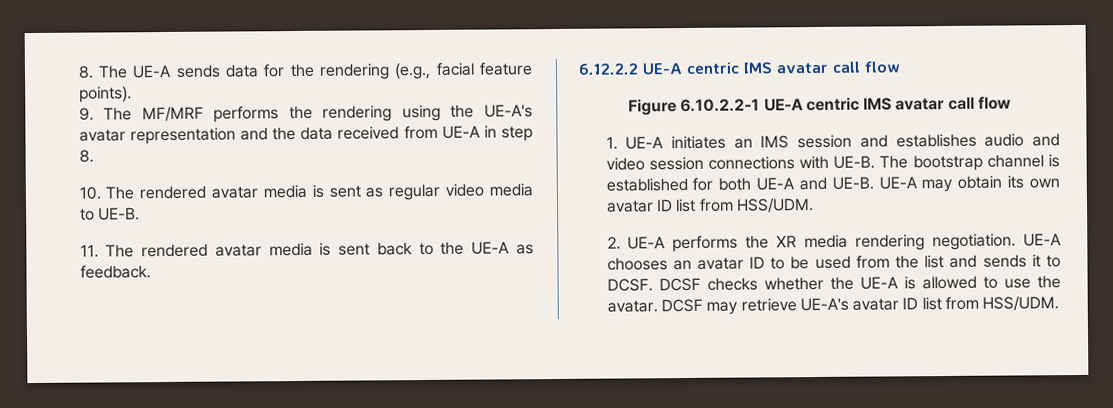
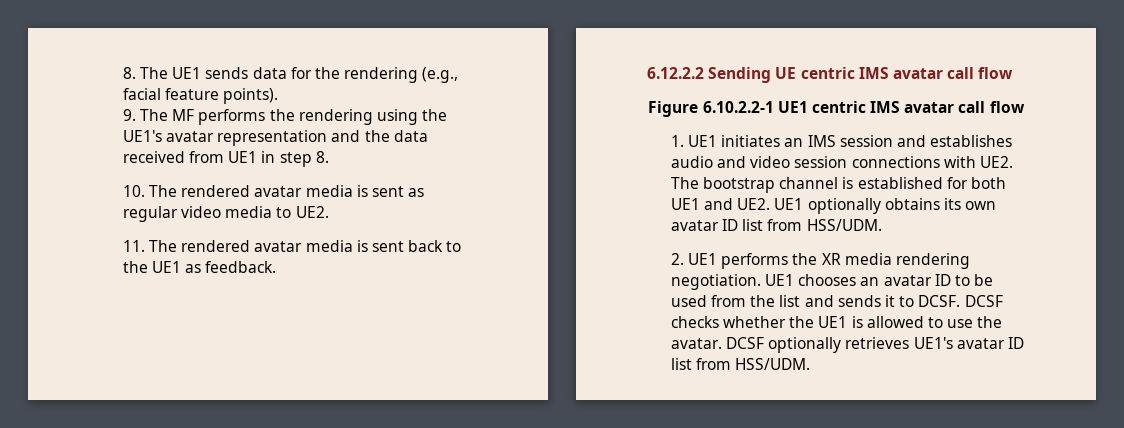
- 8. The UE-A sends data for the rendering (e.g., facial feature points).
+ 8. The UE1 sends data for the rendering (e.g., facial feature points).
- 9. The MF/MRF performs the rendering using the UE-A's avatar representation and the data received from UE-A in step 8.
+ 9. The MF performs the rendering using the UE1's avatar representation and the data received from UE1 in step 8.
- 10. The rendered avatar media is sent as regular video media to UE-B.
+ 10. The rendered avatar media is sent as regular video media to UE2.
- 11. The rendered avatar media is sent back to the UE-A as feedback.
+ 11. The rendered avatar media is sent back to the UE1 as feedback.
- 6.12.2.2 UE-A centric IMS avatar call flow
+ 6.12.2.2 Sending UE centric IMS avatar call flow
- Figure 6.10.2.2-1 UE-A centric IMS avatar call flow
+ Figure 6.10.2.2-1 UE1 centric IMS avatar call flow
- 1. UE-A initiates an IMS session and establishes audio and video session connections with UE-B. The bootstrap channel is established for both UE-A and UE-B. UE-A may obtain its own avatar ID list from HSS/UDM.
+ 1. UE1 initiates an IMS session and establishes audio and video session connections with UE2. The bootstrap channel is established for both UE1 and UE2. UE1 optionally obtains its own avatar ID list from HSS/UDM.
- 2. UE-A performs the XR media rendering negotiation.
+ 2. UE1 performs the XR media rendering negotiation.
- UE-A chooses an avatar ID to be used from the list and sends it to DCSF.
+ UE1 chooses an avatar ID to be used from the list and sends it to DCSF.
- DCSF checks whether the UE-A is allowed to use the avatar.
+ DCSF checks whether the UE1 is allowed to use the avatar.
- DCSF may retrieve UE-A's avatar ID list from HSS/UDM.
+ DCSF optionally retrieves UE1's avatar ID list from HSS/UDM.

